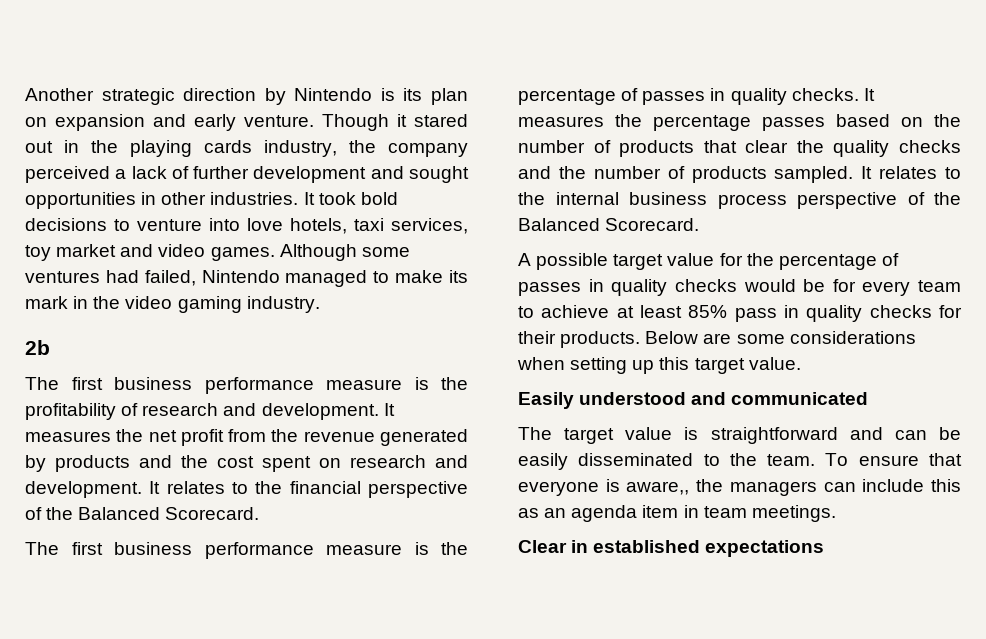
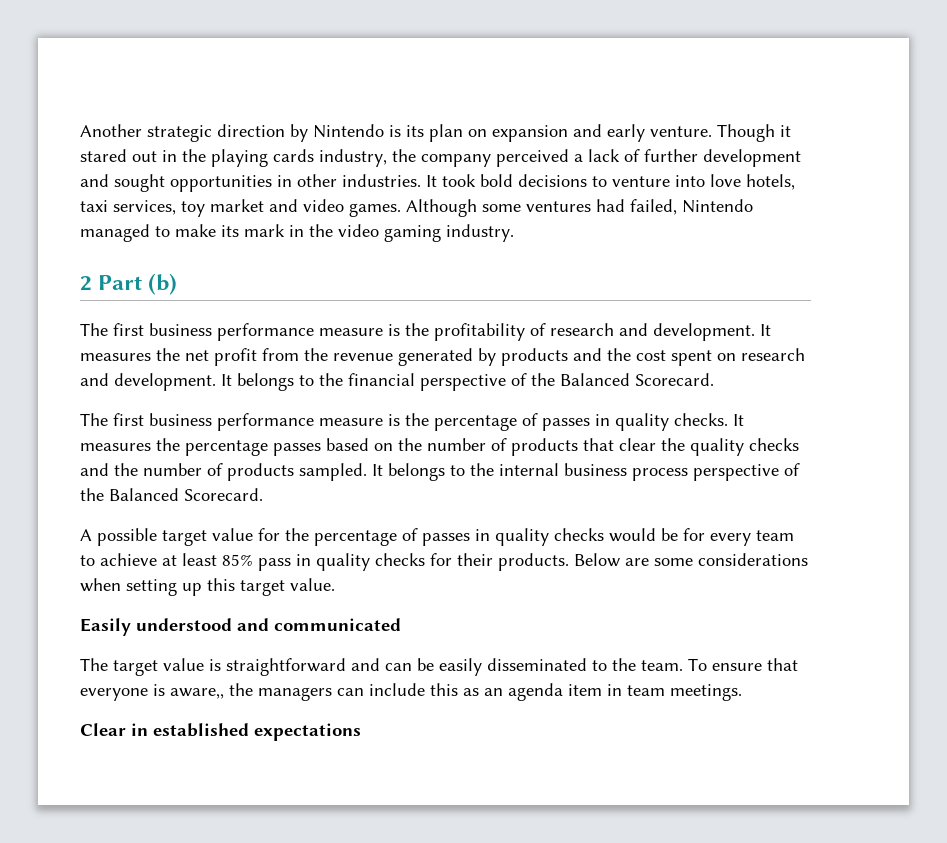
- 2b
+ 2 Part (b)
- It relates to the financial perspective of the Balanced Scorecard.
+ It belongs to the financial perspective of the Balanced Scorecard.
- It relates to the internal business process perspective of the Balanced Scorecard.
+ It belongs to the internal business process perspective of the Balanced Scorecard.

